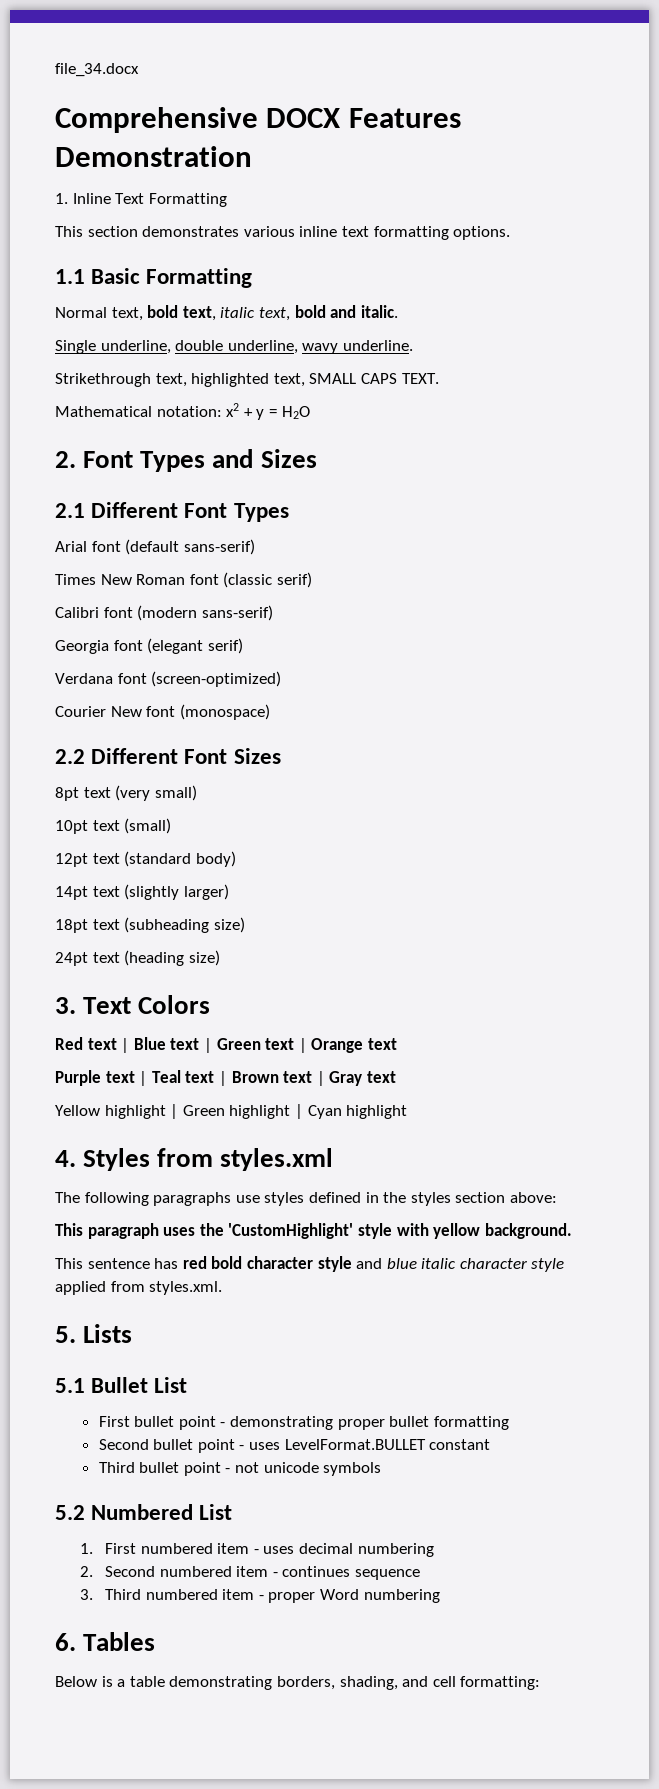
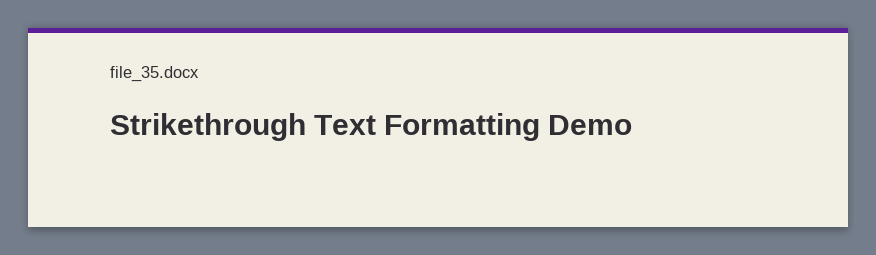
- file_34.docx
- Comprehensive DOCX Features Demonstration
- 1. Inline Text Formatting
- This section demonstrates various inline text formatting options.
- 1.1 Basic Formatting
- Normal text, bold text, italic text, bold and italic.
- Single underline, double underline, wavy underline.
- Strikethrough text, highlighted text, SMALL CAPS TEXT.
- Mathematical notation: x2 + y = H2O
- 2. Font Types and Sizes
- 2.1 Different Font Types
- Arial font (default sans-serif)
- Times New Roman font (classic serif)
- Calibri font (modern sans-serif)
- Georgia font (elegant serif)
- Verdana font (screen-optimized)
- Courier New font (monospace)
- 2.2 Different Font Sizes
- 8pt text (very small)
- 10pt text (small)
- 12pt text (standard body)
- 14pt text (slightly larger)
- 18pt text (subheading size)
- 24pt text (heading size)
- 3. Text Colors
- Red text | Blue text | Green text | Orange text
- Purple text | Teal text | Brown text | Gray text
- Yellow highlight | Green highlight | Cyan highlight
- 4. Styles from styles.xml
- The following paragraphs use styles defined in the styles section above:
- This paragraph uses the 'CustomHighlight' style with yellow background.
- This sentence has red bold character style and blue italic character style applied from styles.xml.
- 5. Lists
- 5.1 Bullet List
- First bullet point - demonstrating proper bullet formatting
- Second bullet point - uses LevelFormat.BULLET constant
- Third bullet point - not unicode symbols
- 5.2 Numbered List
- 1. First numbered item - uses decimal numbering
- 2. Second numbered item - continues sequence
- 3. Third numbered item - proper Word numbering
- 6. Tables
- Below is a table demonstrating borders, shading, and cell formatting:
+ file_35.docx
+ Strikethrough Text Formatting Demo

